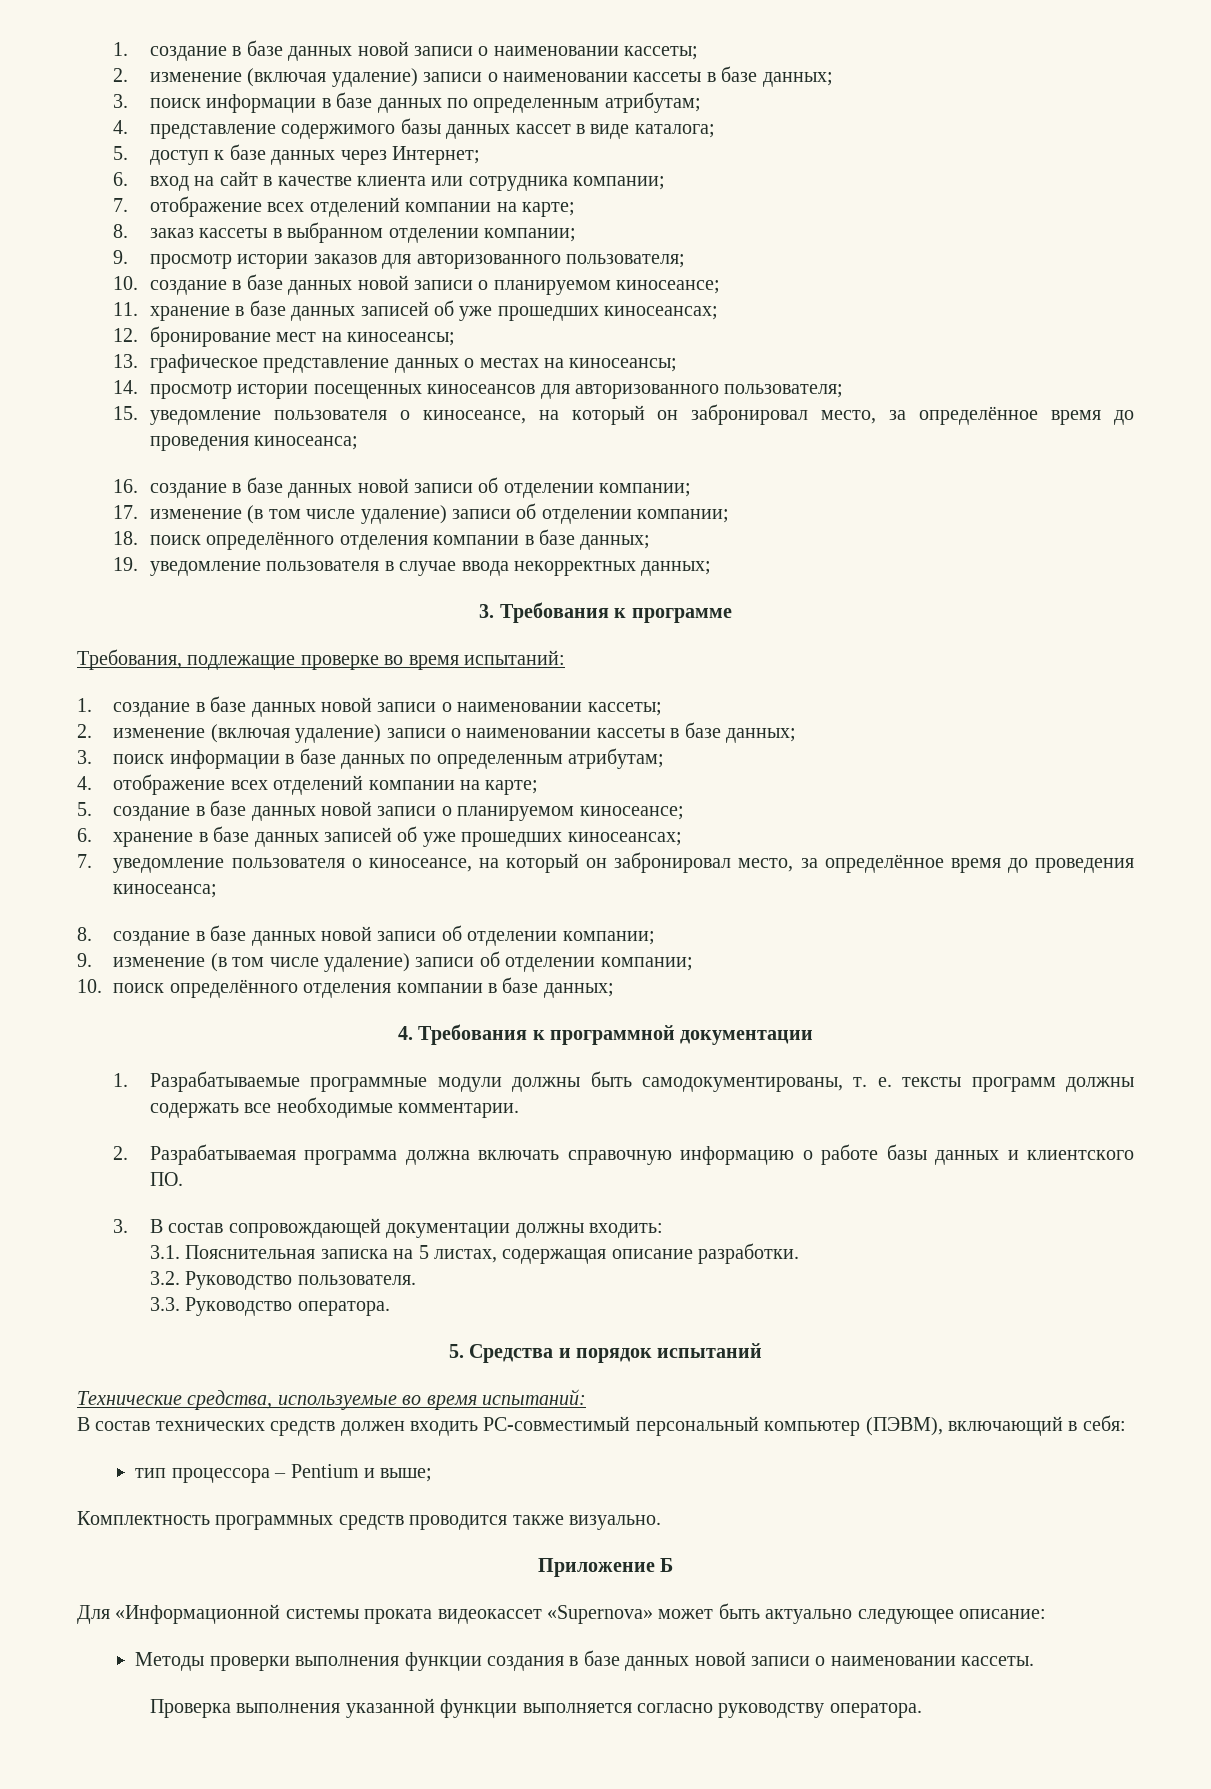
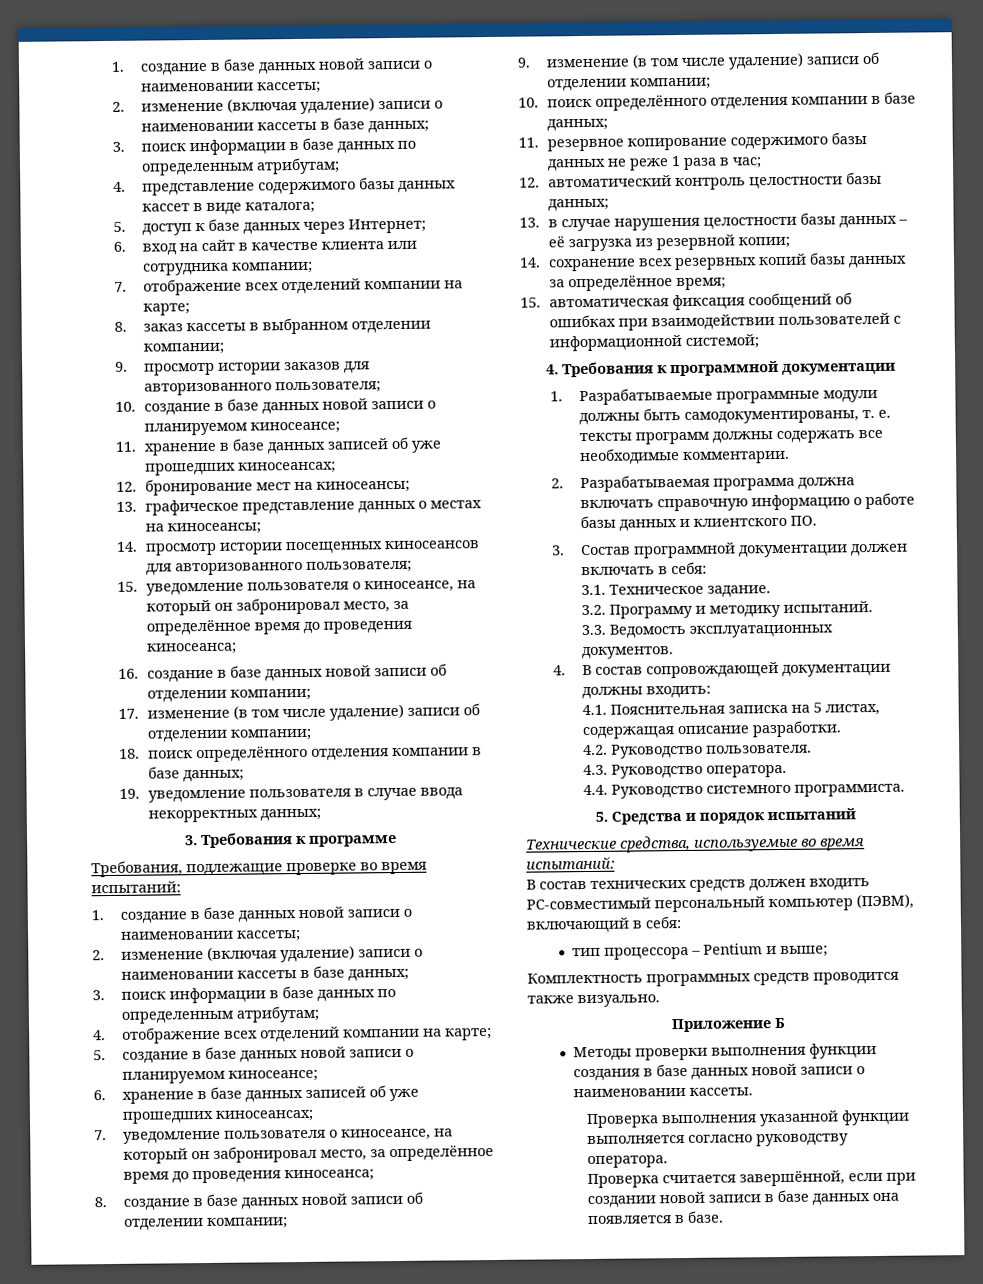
+ 11. резервное копирование содержимого базы данных не реже 1 раза в час;
+ 12. автоматический контроль целостности базы данных;
+ 13. в случае нарушения целостности базы данных – её загрузка из резервной копии;
+ 14. сохранение всех резервных копий базы данных за определённое время;
+ 15. автоматическая фиксация сообщений об ошибках при взаимодействии пользователей с информационной системой;
- 3. В состав сопровождающей документации должны входить:
+ 3. Состав программной документации должен включать в себя:
+ 3.1. Техническое задание.
+ 3.2. Программу и методику испытаний.
+ 3.3. Ведомость эксплуатационных документов.
+ 4. В состав сопровождающей документации должны входить:
- 3.1. Пояснительная записка на 5 листах, содержащая описание разработки.
+ 4.1. Пояснительная записка на 5 листах, содержащая описание разработки.
- 3.2. Руководство пользователя.
+ 4.2. Руководство пользователя.
- 3.3. Руководство оператора.
+ 4.3. Руководство оператора.
+ 4.4. Руководство системного программиста.
- Для «Информационной системы проката видеокассет «Supernova» может быть актуально следующее описание:
+ Проверка считается завершённой, если при создании новой записи в базе данных она появляется в базе.

